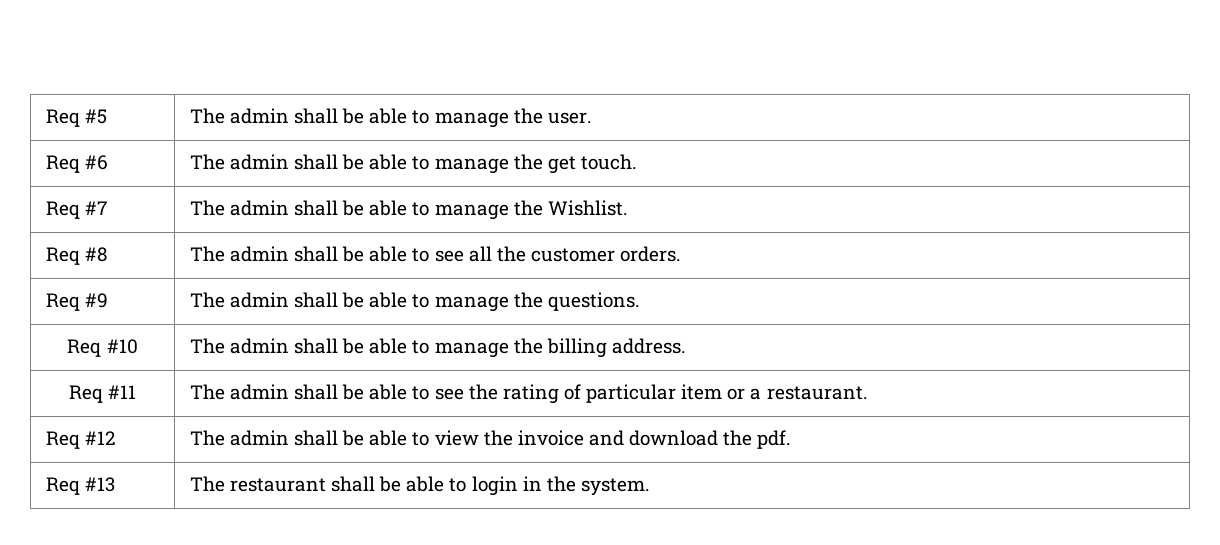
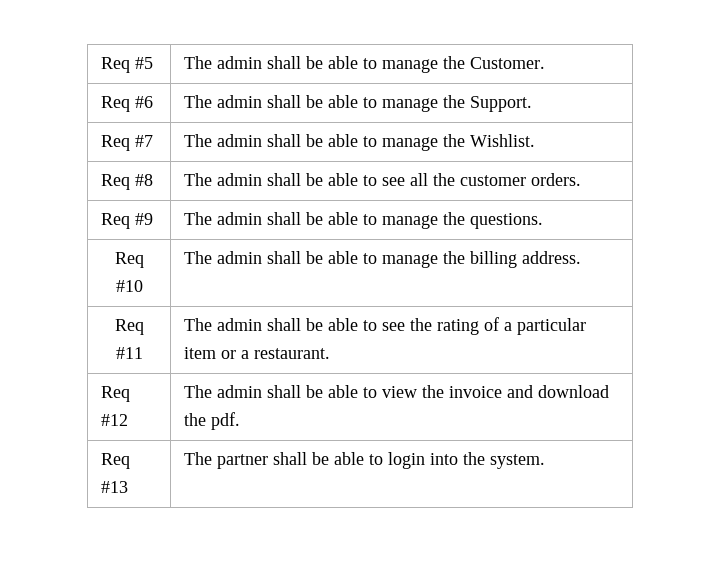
- Req #5 | The admin shall be able to manage the user.
+ Req #5 | The admin shall be able to manage the Customer.
- Req #6 | The admin shall be able to manage the get touch.
+ Req #6 | The admin shall be able to manage the Support.
- Req #11 | The admin shall be able to see the rating of particular item or a restaurant.
+ Req #11 | The admin shall be able to see the rating of a particular item or a restaurant.
- Req #13 | The restaurant shall be able to login in the system.
+ Req #13 | The partner shall be able to login into the system.

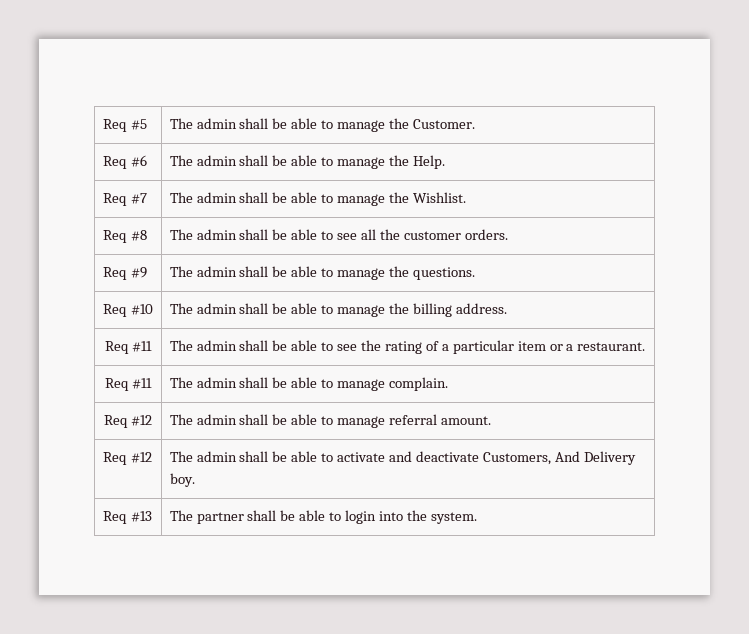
- Req #6 | The admin shall be able to manage the Support.
+ Req #6 | The admin shall be able to manage the Help.
- Req #12 | The admin shall be able to view the invoice and download the pdf.
+ Req #11 | The admin shall be able to manage complain.
+ Req #12 | The admin shall be able to manage referral amount.
+ Req #12 | The admin shall be able to activate and deactivate Customers, And Delivery boy.

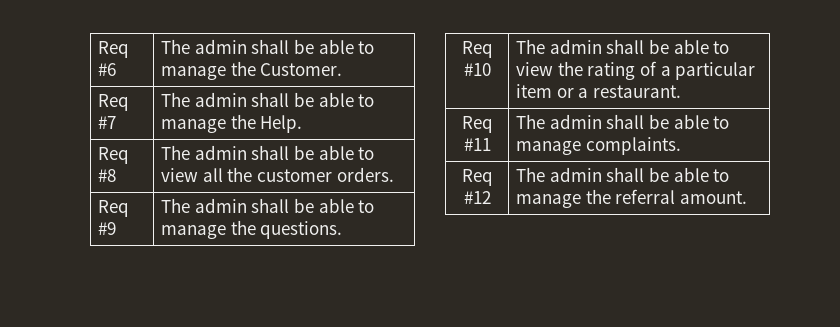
- Req #5 | The admin shall be able to manage the Customer.
+ Req #6 | The admin shall be able to manage the Customer.
- Req #6 | The admin shall be able to manage the Help.
+ Req #7 | The admin shall be able to manage the Help.
- Req #7 | The admin shall be able to manage the Wishlist.
- Req #8 | The admin shall be able to see all the customer orders.
+ Req #8 | The admin shall be able to view all the customer orders.
- Req #10 | The admin shall be able to manage the billing address.
- Req #11 | The admin shall be able to see the rating of a particular item or a restaurant.
+ Req #10 | The admin shall be able to view the rating of a particular item or a restaurant.
- Req #11 | The admin shall be able to manage complain.
+ Req #11 | The admin shall be able to manage complaints.
- Req #12 | The admin shall be able to manage referral amount.
+ Req #12 | The admin shall be able to manage the referral amount.
- Req #12 | The admin shall be able to activate and deactivate Customers, And Delivery boy.
- Req #13 | The partner shall be able to login into the system.

